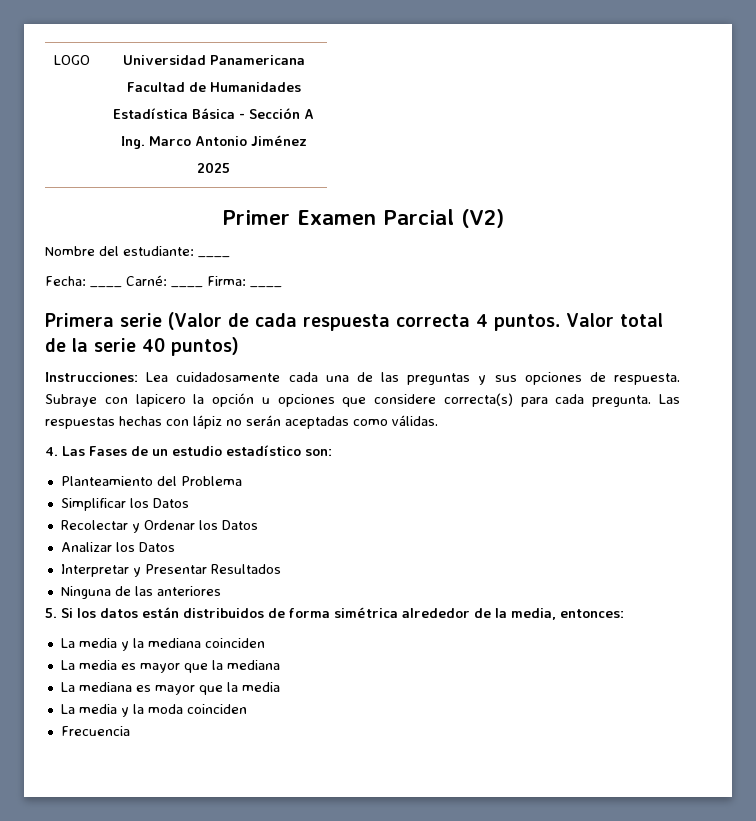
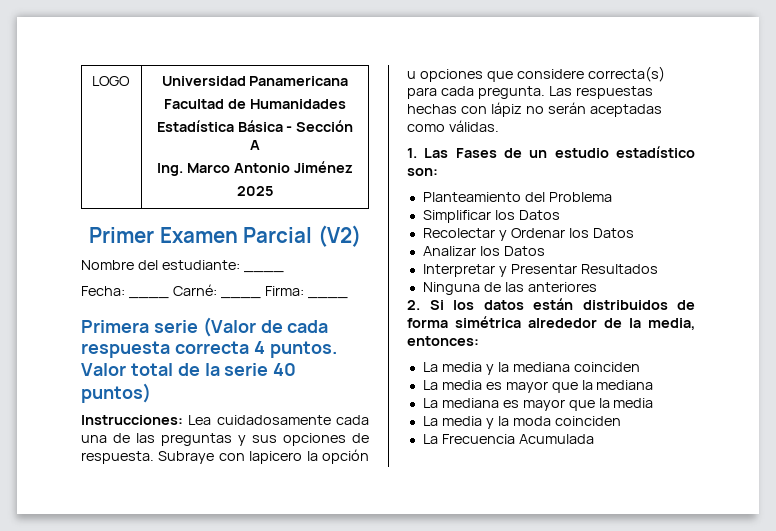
- 4. Las Fases de un estudio estadístico son:
+ 1. Las Fases de un estudio estadístico son:
- 5. Si los datos están distribuidos de forma simétrica alrededor de la media, entonces:
+ 2. Si los datos están distribuidos de forma simétrica alrededor de la media, entonces:
- Frecuencia
+ La Frecuencia Acumulada

